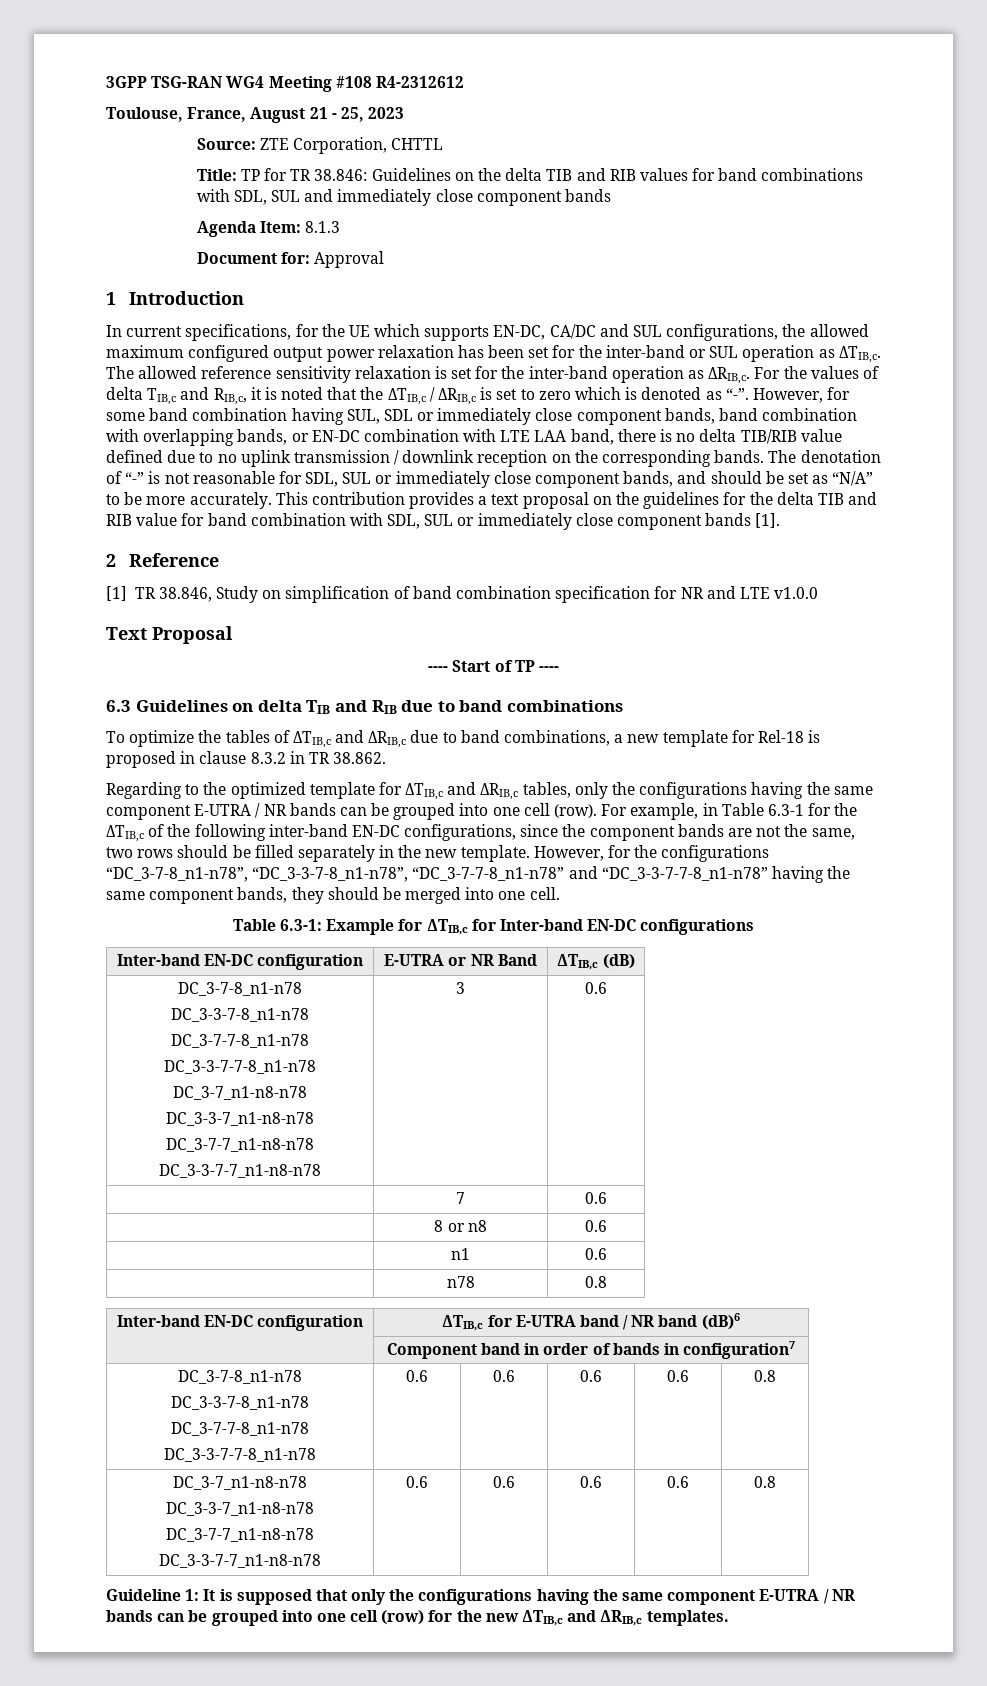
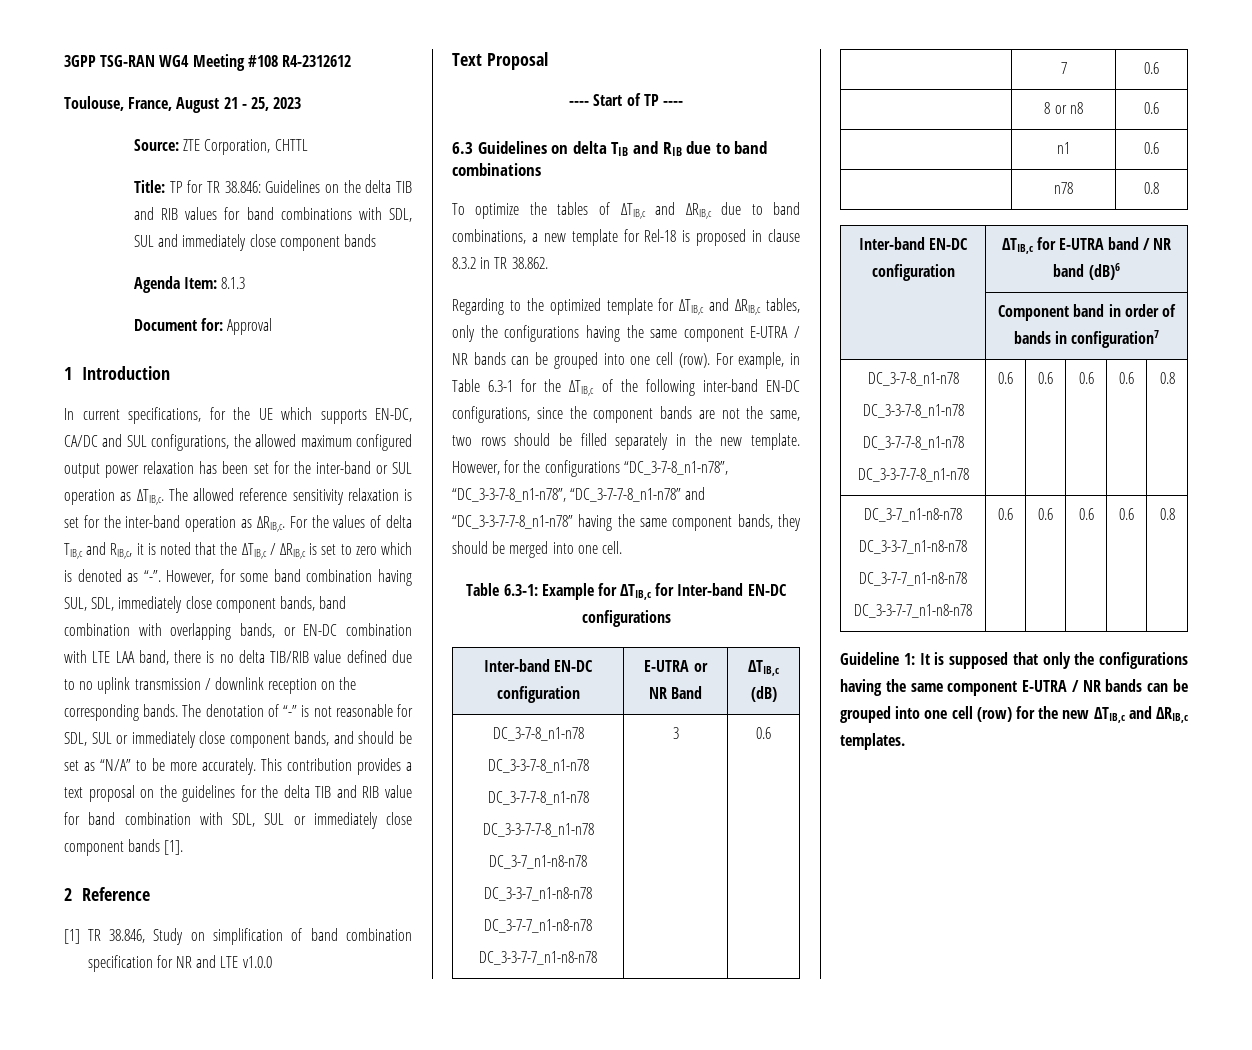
- However, for some band combination having SUL, SDL or immediately close component bands, band combination with overlapping bands, or EN-DC combination with LTE LAA band, there is no delta TIB/RIB value defined due to no uplink transmission / downlink reception on the corresponding bands.
+ However, for some band combination having SUL, SDL, immediately close component bands, band combination with overlapping bands, or EN-DC combination with LTE LAA band, there is no delta TIB/RIB value defined due to no uplink transmission / downlink reception on the corresponding bands.

